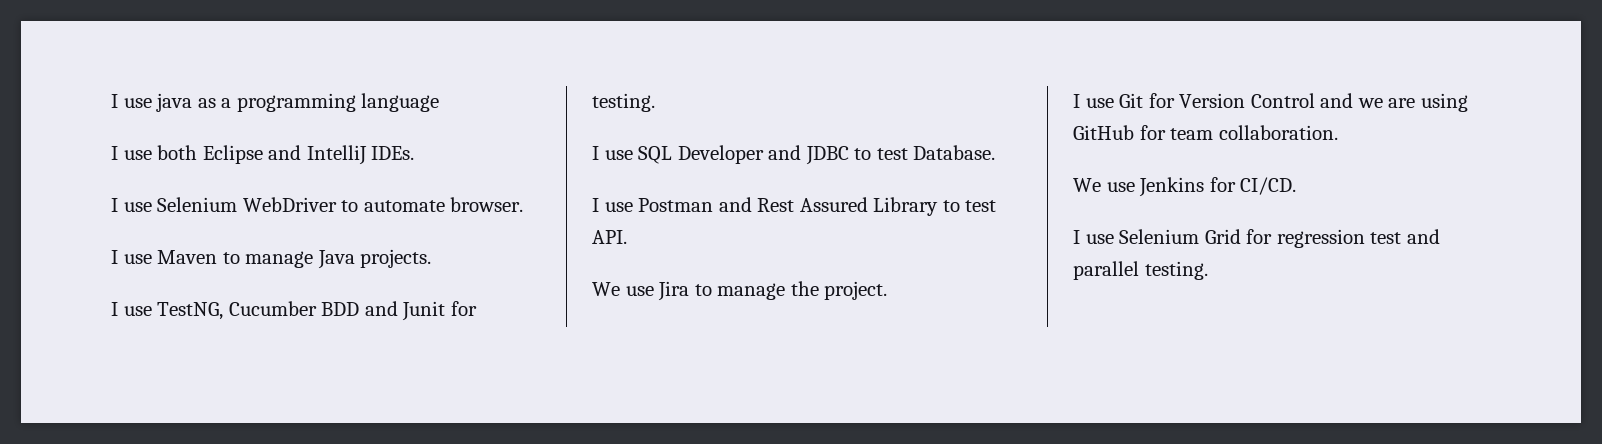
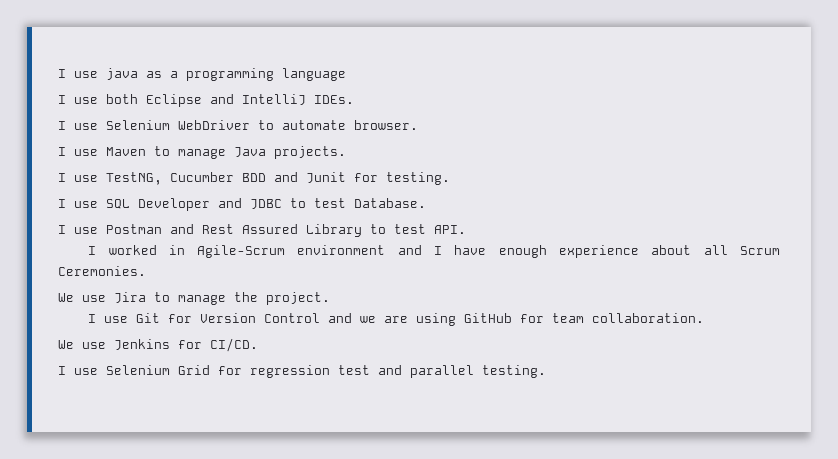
+ I worked in Agile-Scrum environment and I have enough experience about all Scrum Ceremonies.

